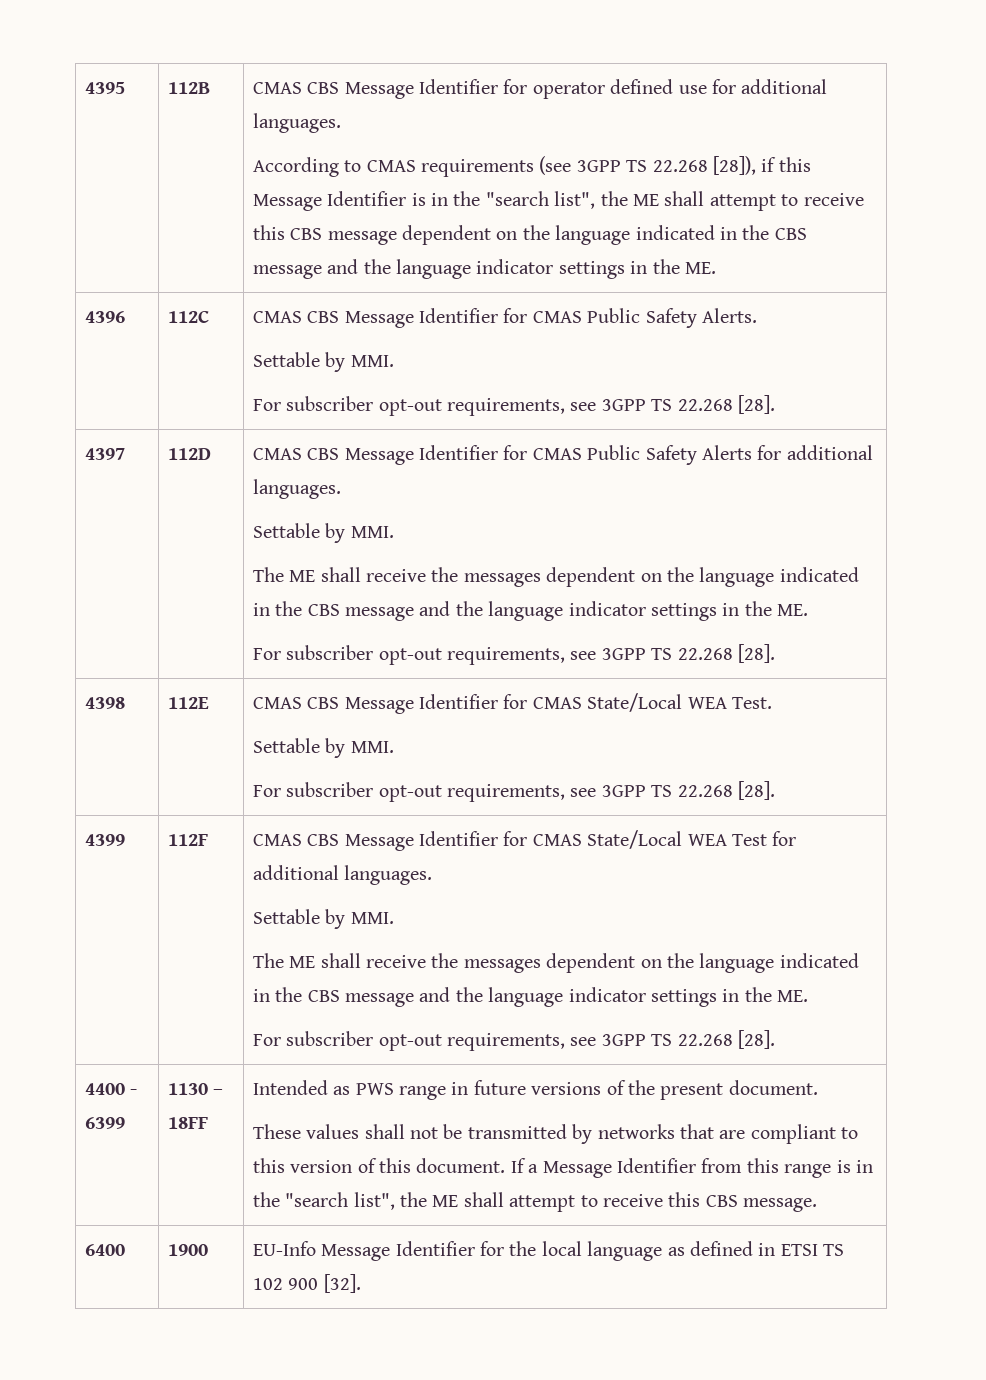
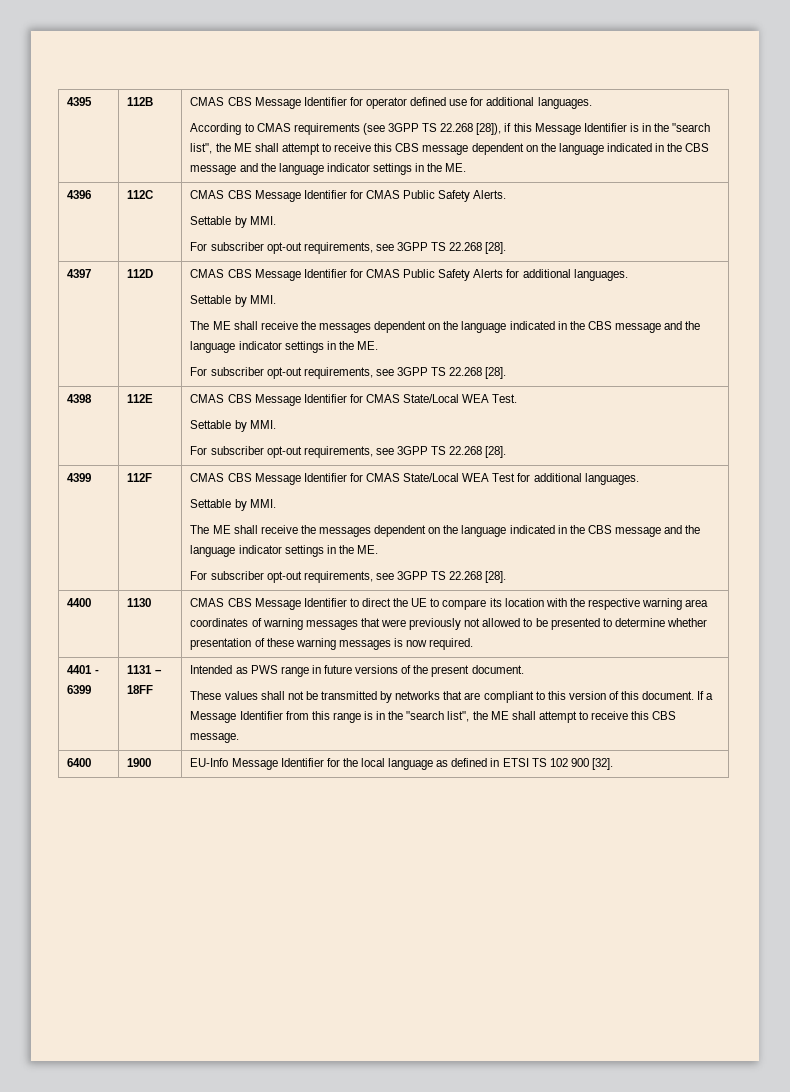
- 4400 - 6399
+ 4400 | 1130 | CMAS CBS Message Identifier to direct the UE to compare its location with the respective warning area coordinates of warning messages that were previously not allowed to be presented to determine whether presentation of these warning messages is now required.
+ 4401 - 6399
- 1130 – 18FF
+ 1131 – 18FF

